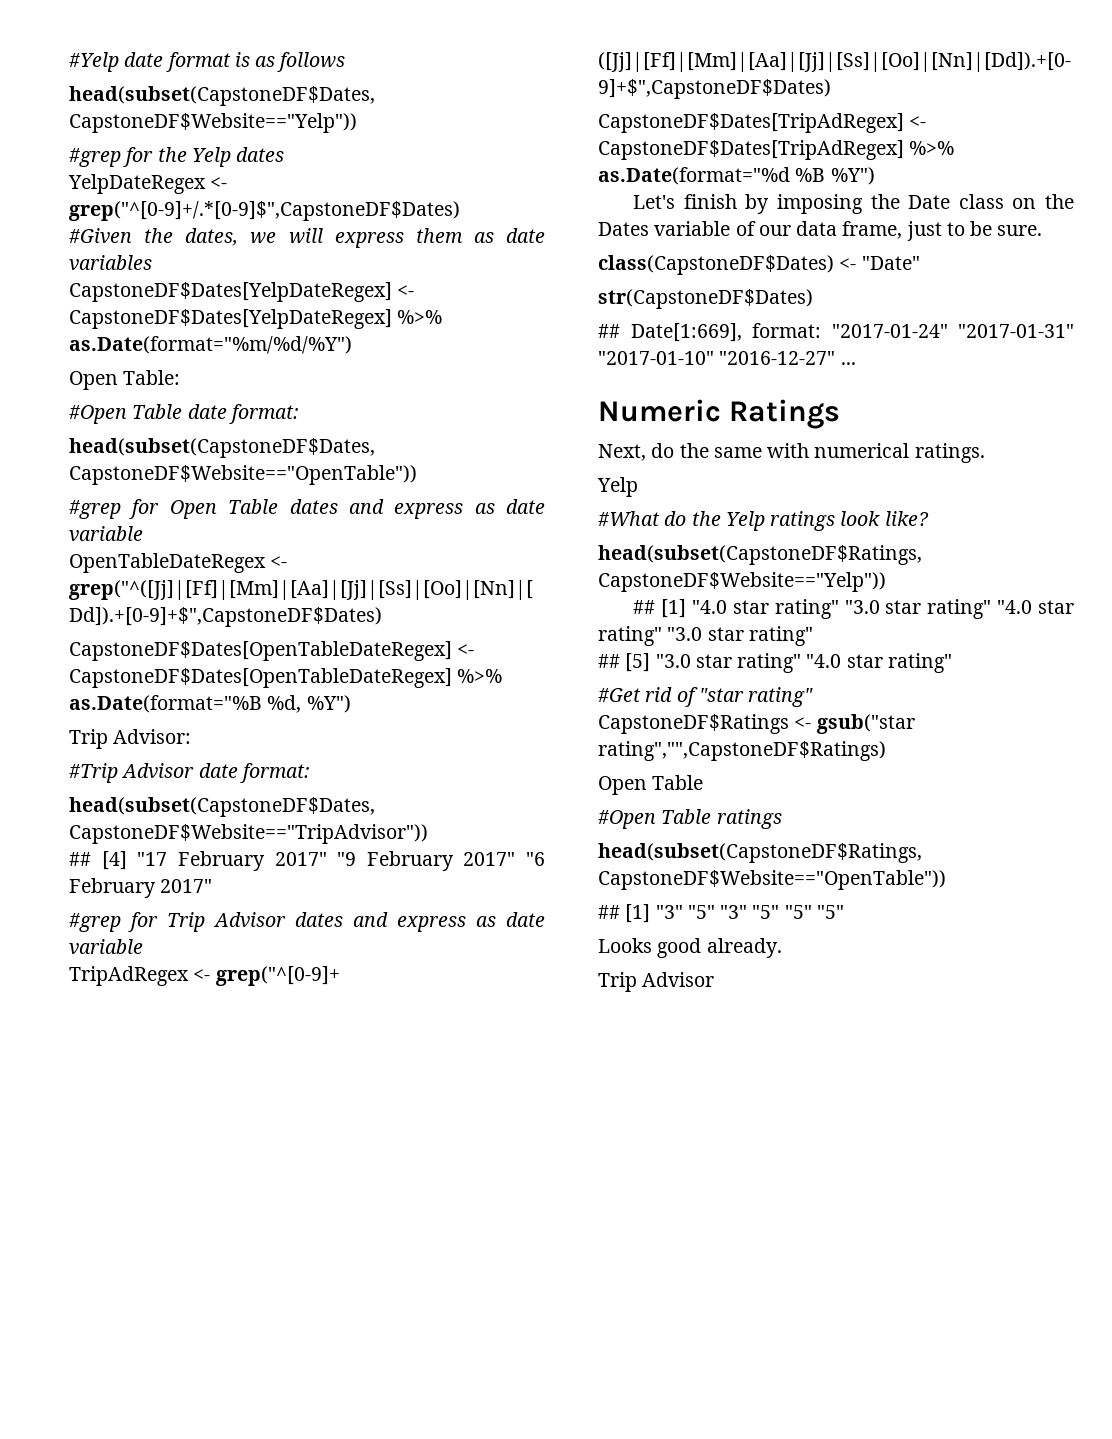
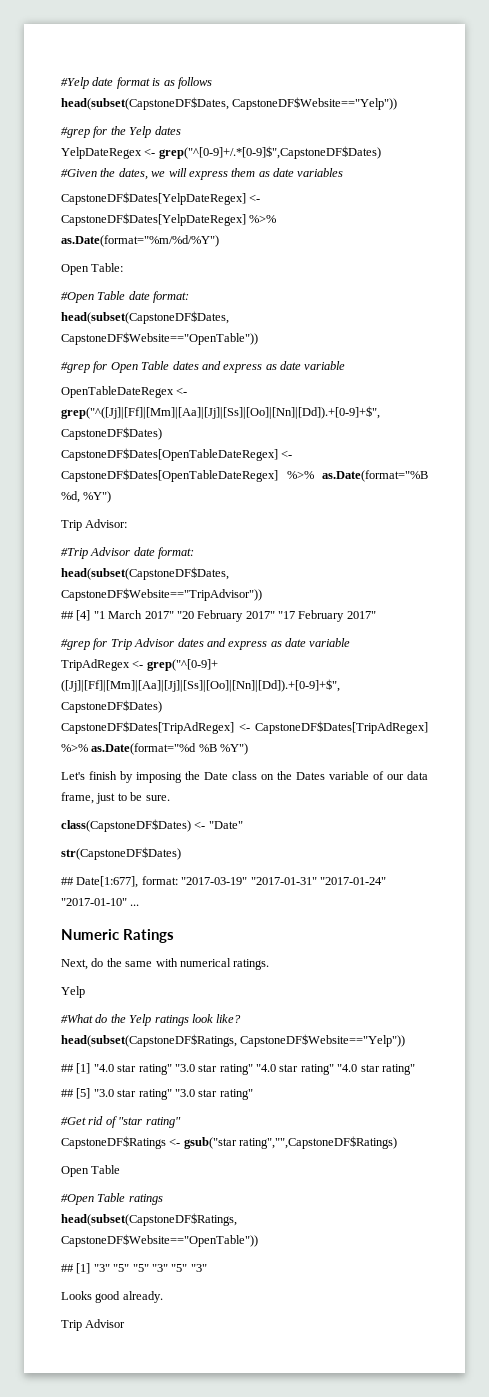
- ## [4] "17 February 2017" "9 February 2017" "6 February 2017"
+ ## [4] "1 March 2017" "20 February 2017" "17 February 2017"
- ## Date[1:669], format: "2017-01-24" "2017-01-31" "2017-01-10" "2016-12-27" ...
+ ## Date[1:677], format: "2017-03-19" "2017-01-31" "2017-01-24" "2017-01-10" ...
- ## [1] "4.0 star rating" "3.0 star rating" "4.0 star rating" "3.0 star rating"
+ ## [1] "4.0 star rating" "3.0 star rating" "4.0 star rating" "4.0 star rating"
- ## [5] "3.0 star rating" "4.0 star rating"
+ ## [5] "3.0 star rating" "3.0 star rating"
- ## [1] "3" "5" "3" "5" "5" "5"
+ ## [1] "3" "5" "5" "3" "5" "3"

